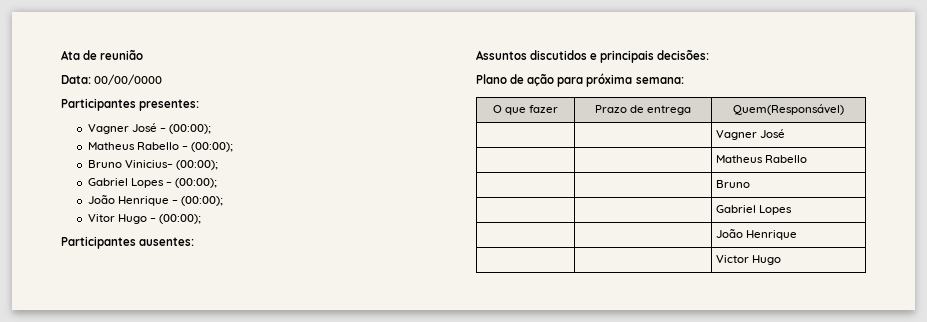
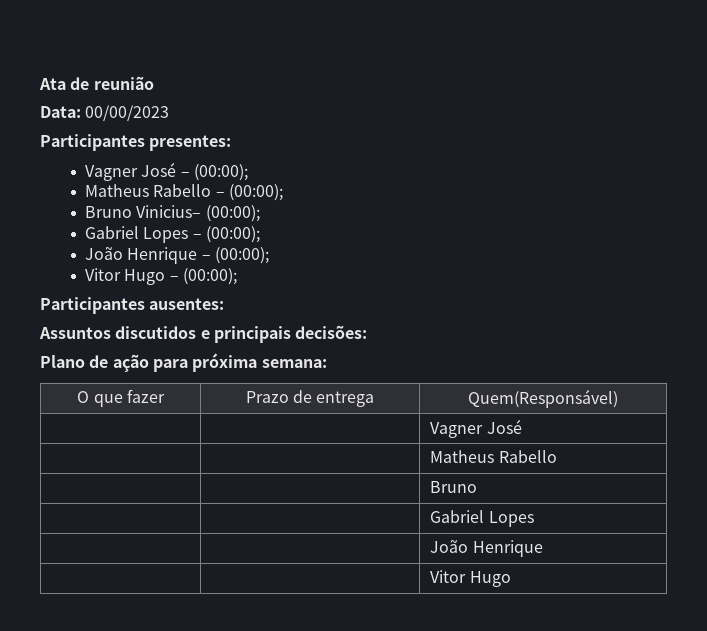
- Data: 00/00/0000
+ Data: 00/00/2023
- | | Victor Hugo
+ | | Vitor Hugo

